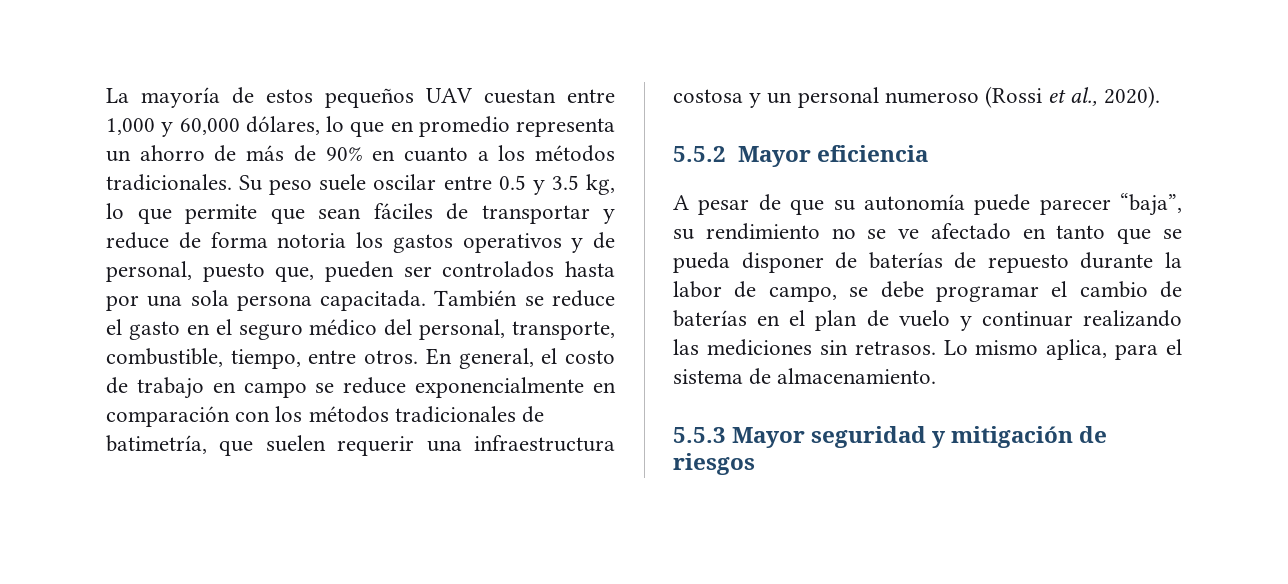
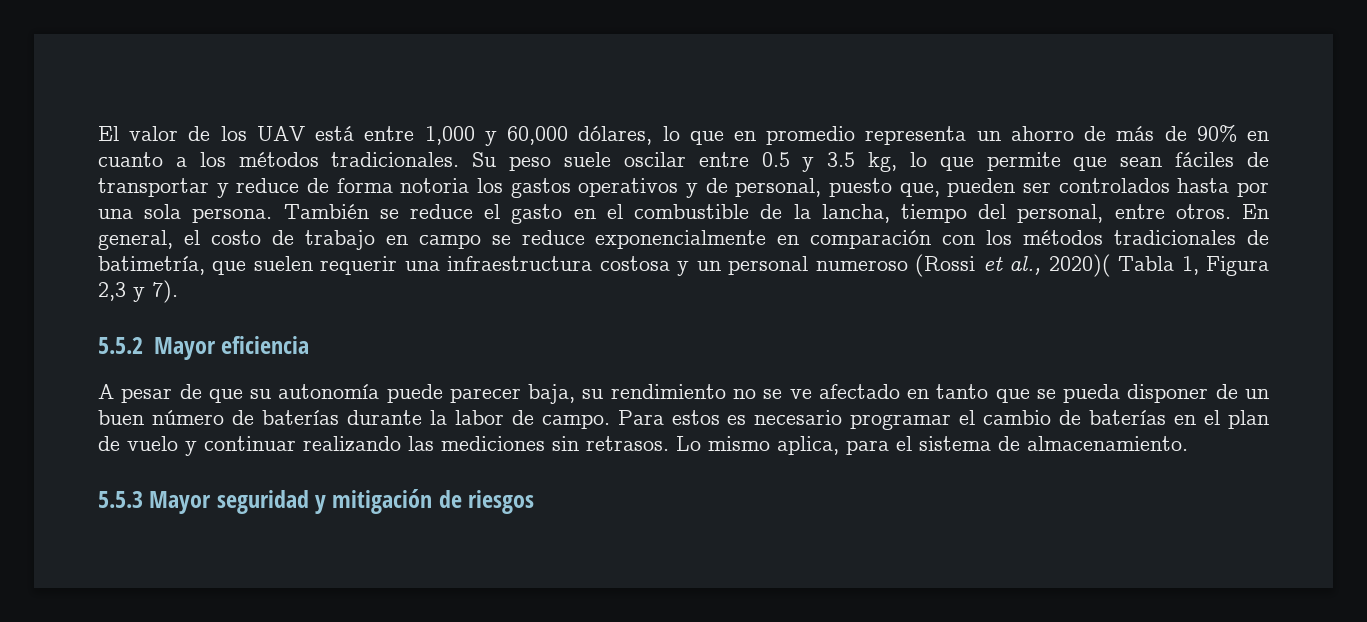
- La mayoría de estos pequeños UAV cuestan entre 1,000 y 60,000 dólares, lo que en promedio representa un ahorro de más de 90% en cuanto a los métodos tradicionales.
+ El valor de los UAV está entre 1,000 y 60,000 dólares, lo que en promedio representa un ahorro de más de 90% en cuanto a los métodos tradicionales.
- Su peso suele oscilar entre 0.5 y 3.5 kg, lo que permite que sean fáciles de transportar y reduce de forma notoria los gastos operativos y de personal, puesto que, pueden ser controlados hasta por una sola persona capacitada.
+ Su peso suele oscilar entre 0.5 y 3.5 kg, lo que permite que sean fáciles de transportar y reduce de forma notoria los gastos operativos y de personal, puesto que, pueden ser controlados hasta por una sola persona.
- También se reduce el gasto en el seguro médico del personal, transporte, combustible, tiempo, entre otros.
+ También se reduce el gasto en el combustible de la lancha, tiempo del personal, entre otros.
- En general, el costo de trabajo en campo se reduce exponencialmente en comparación con los métodos tradicionales de batimetría, que suelen requerir una infraestructura costosa y un personal numeroso (Rossi et al., 2020).
+ En general, el costo de trabajo en campo se reduce exponencialmente en comparación con los métodos tradicionales de batimetría, que suelen requerir una infraestructura costosa y un personal numeroso (Rossi et al., 2020)( Tabla 1, Figura 2,3 y 7).
- A pesar de que su autonomía puede parecer “baja”, su rendimiento no se ve afectado en tanto que se pueda disponer de baterías de repuesto durante la labor de campo, se debe programar el cambio de baterías en el plan de vuelo y continuar realizando las mediciones sin retrasos.
+ A pesar de que su autonomía puede parecer baja, su rendimiento no se ve afectado en tanto que se pueda disponer de un buen número de baterías durante la labor de campo. Para estos es necesario programar el cambio de baterías en el plan de vuelo y continuar realizando las mediciones sin retrasos.

